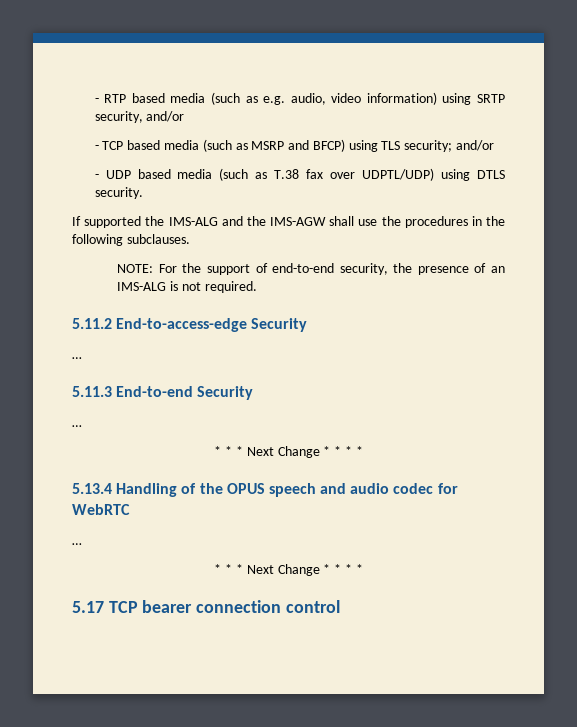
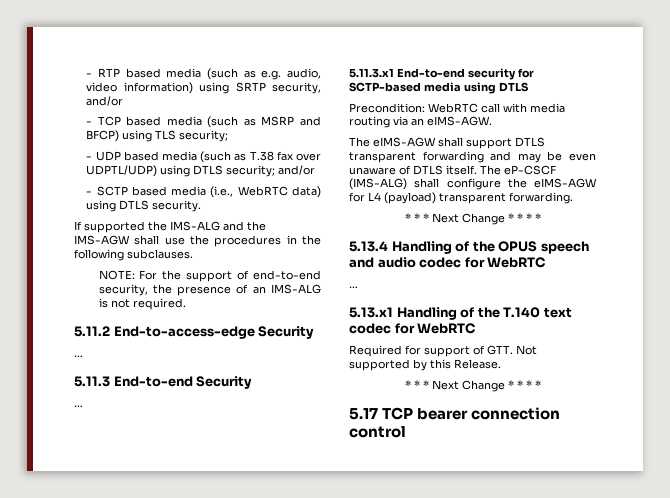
- - TCP based media (such as MSRP and BFCP) using TLS security; and/or
+ - TCP based media (such as MSRP and BFCP) using TLS security;
- - UDP based media (such as T.38 fax over UDPTL/UDP) using DTLS security.
+ - UDP based media (such as T.38 fax over UDPTL/UDP) using DTLS security; and/or
+ - SCTP based media (i.e., WebRTC data) using DTLS security.
+ 5.11.3.x1 End-to-end security for SCTP-based media using DTLS
+ Precondition: WebRTC call with media routing via an eIMS-AGW.
+ The eIMS-AGW shall support DTLS transparent forwarding and may be even unaware of DTLS itself. The eP-CSCF (IMS-ALG) shall configure the eIMS-AGW for L4 (payload) transparent forwarding.
+ 5.13.x1 Handling of the T.140 text codec for WebRTC
+ Required for support of GTT. Not supported by this Release.

